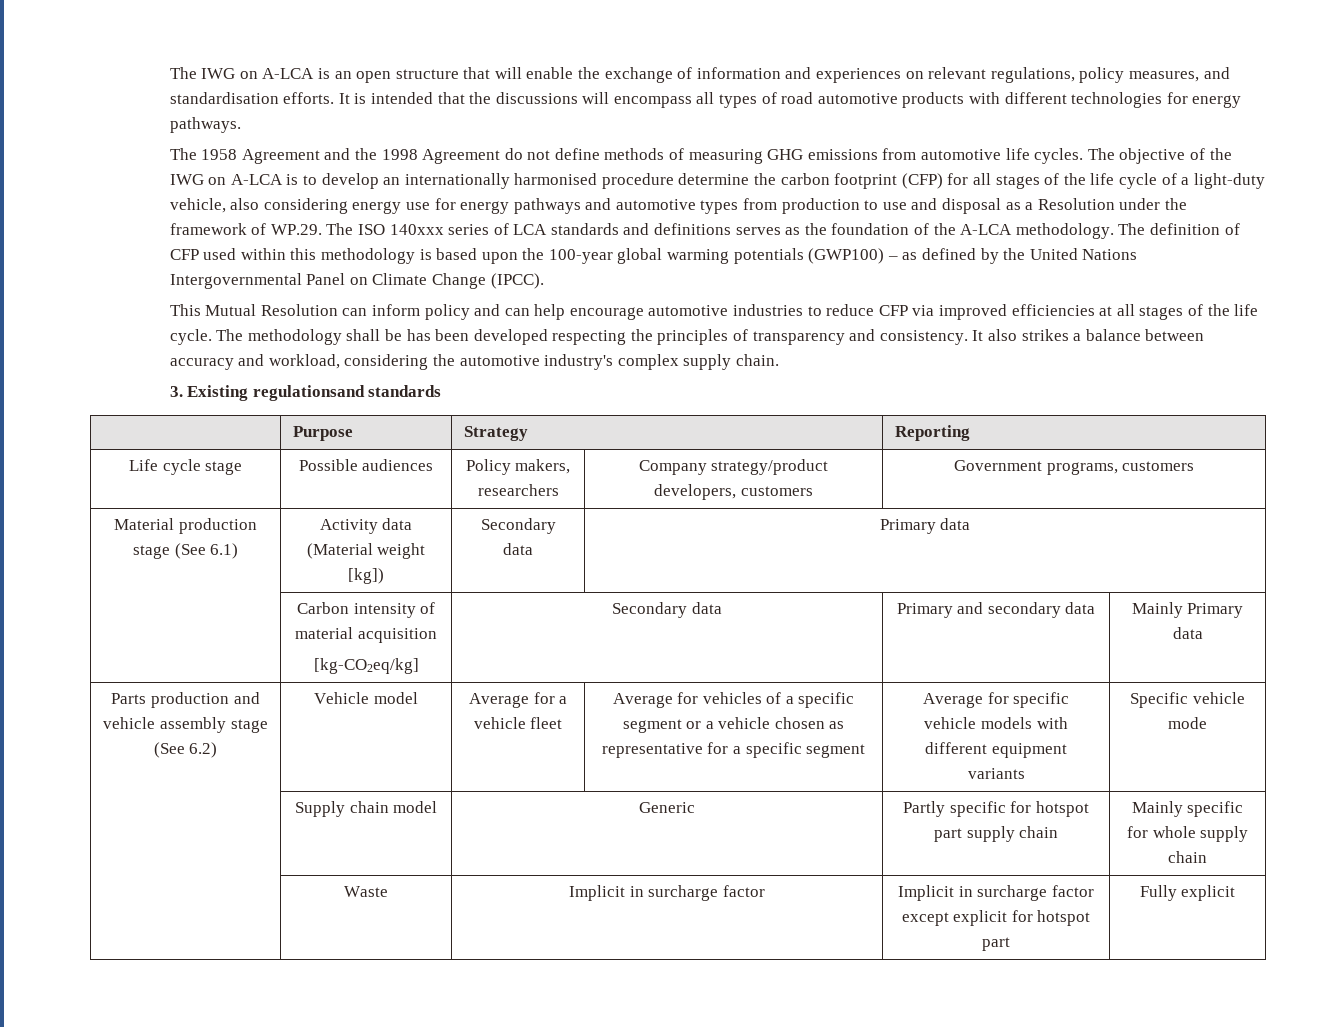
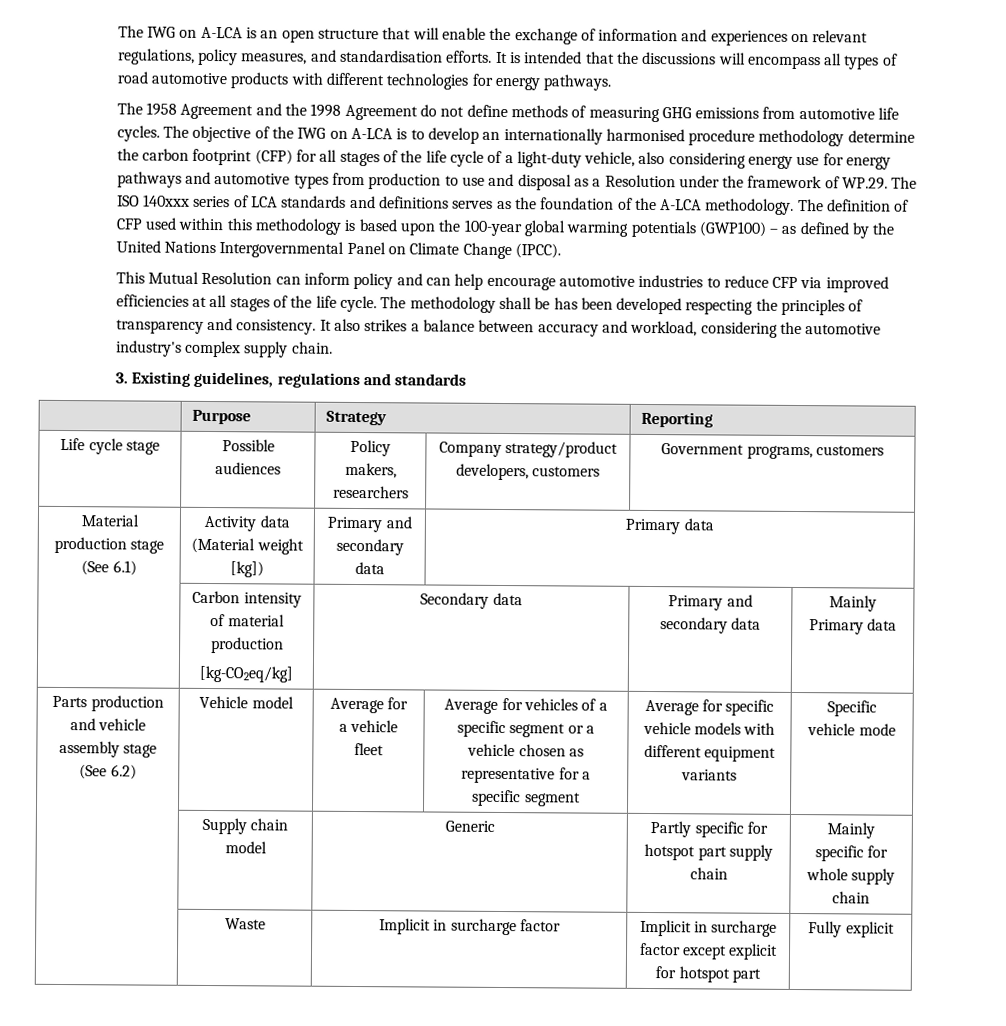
- The objective of the IWG on A-LCA is to develop an internationally harmonised procedure determine the carbon footprint (CFP) for all stages of the life cycle of a light-duty vehicle, also considering energy use for energy pathways and automotive types from production to use and disposal as a Resolution under the framework of WP.29. The ISO 140xxx series of LCA standards and definitions serves as the foundation of the A-LCA methodology.
+ The objective of the IWG on A-LCA is to develop an internationally harmonised procedure methodology determine the carbon footprint (CFP) for all stages of the life cycle of a light-duty vehicle, also considering energy use for energy pathways and automotive types from production to use and disposal as a Resolution under the framework of WP.29. The ISO 140xxx series of LCA standards and definitions serves as the foundation of the A-LCA methodology.
- 3. Existing regulationsand standards
+ 3. Existing guidelines, regulations and standards
- Material production stage (See 6.1) | Activity data (Material weight [kg]) | Secondary data | Primary data
+ Material production stage (See 6.1) | Activity data (Material weight [kg]) | Primary and secondary data | Primary data
- | Carbon intensity of material acquisition
+ | Carbon intensity of material production

